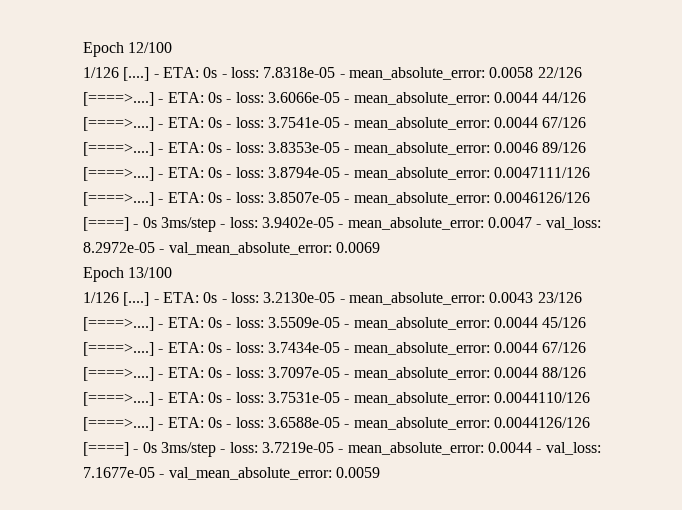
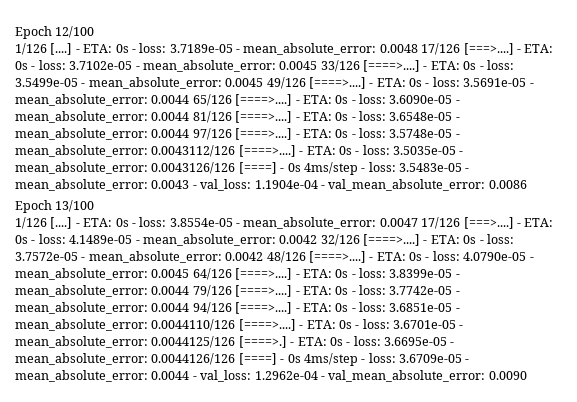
- - ETA: 0s - loss: 7.8318e-05 - mean_absolute_error: 0.0058 22/126 [====>....] - ETA: 0s - loss: 3.6066e-05 - mean_absolute_error: 0.0044 44/126 [====>....] - ETA: 0s - loss: 3.7541e-05 - mean_absolute_error: 0.0044 67/126 [====>....] - ETA: 0s - loss: 3.8353e-05 - mean_absolute_error: 0.0046 89/126 [====>....] - ETA: 0s - loss: 3.8794e-05 - mean_absolute_error: 0.0047111/126 [====>....] - ETA: 0s - loss: 3.8507e-05 - mean_absolute_error: 0.0046126/126 [====] - 0s 3ms/step - loss: 3.9402e-05 - mean_absolute_error: 0.0047 - val_loss: 8.2972e-05 - val_mean_absolute_error: 0.0069
+ - ETA: 0s - loss: 3.7189e-05 - mean_absolute_error: 0.0048 17/126 [===>....] - ETA: 0s - loss: 3.7102e-05 - mean_absolute_error: 0.0045 33/126 [====>....] - ETA: 0s - loss: 3.5499e-05 - mean_absolute_error: 0.0045 49/126 [====>....] - ETA: 0s - loss: 3.5691e-05 - mean_absolute_error: 0.0044 65/126 [====>....] - ETA: 0s - loss: 3.6090e-05 - mean_absolute_error: 0.0044 81/126 [====>....] - ETA: 0s - loss: 3.6548e-05 - mean_absolute_error: 0.0044 97/126 [====>....] - ETA: 0s - loss: 3.5748e-05 - mean_absolute_error: 0.0043112/126 [====>....] - ETA: 0s - loss: 3.5035e-05 - mean_absolute_error: 0.0043126/126 [====] - 0s 4ms/step - loss: 3.5483e-05 - mean_absolute_error: 0.0043 - val_loss: 1.1904e-04 - val_mean_absolute_error: 0.0086
- - ETA: 0s - loss: 3.2130e-05 - mean_absolute_error: 0.0043 23/126 [====>....] - ETA: 0s - loss: 3.5509e-05 - mean_absolute_error: 0.0044 45/126 [====>....] - ETA: 0s - loss: 3.7434e-05 - mean_absolute_error: 0.0044 67/126 [====>....] - ETA: 0s - loss: 3.7097e-05 - mean_absolute_error: 0.0044 88/126 [====>....] - ETA: 0s - loss: 3.7531e-05 - mean_absolute_error: 0.0044110/126 [====>....]
+ - ETA: 0s - loss: 3.8554e-05 - mean_absolute_error: 0.0047 17/126 [===>....] - ETA: 0s - loss: 4.1489e-05 - mean_absolute_error: 0.0042 32/126 [====>....] - ETA: 0s - loss: 3.7572e-05 - mean_absolute_error: 0.0042 48/126 [====>....] - ETA: 0s - loss: 4.0790e-05 - mean_absolute_error: 0.0045 64/126 [====>....] - ETA: 0s - loss: 3.8399e-05 - mean_absolute_error: 0.0044 79/126 [====>....] - ETA: 0s - loss: 3.7742e-05 - mean_absolute_error: 0.0044 94/126 [====>....] - ETA: 0s - loss: 3.6851e-05 - mean_absolute_error: 0.0044110/126 [====>....]
- - ETA: 0s - loss: 3.6588e-05 - mean_absolute_error: 0.0044126/126 [====] - 0s 3ms/step - loss: 3.7219e-05 - mean_absolute_error: 0.0044 - val_loss: 7.1677e-05 - val_mean_absolute_error: 0.0059
+ - ETA: 0s - loss: 3.6701e-05 - mean_absolute_error: 0.0044125/126 [====>.] - ETA: 0s - loss: 3.6695e-05 - mean_absolute_error: 0.0044126/126 [====] - 0s 4ms/step - loss: 3.6709e-05 - mean_absolute_error: 0.0044 - val_loss: 1.2962e-04 - val_mean_absolute_error: 0.0090

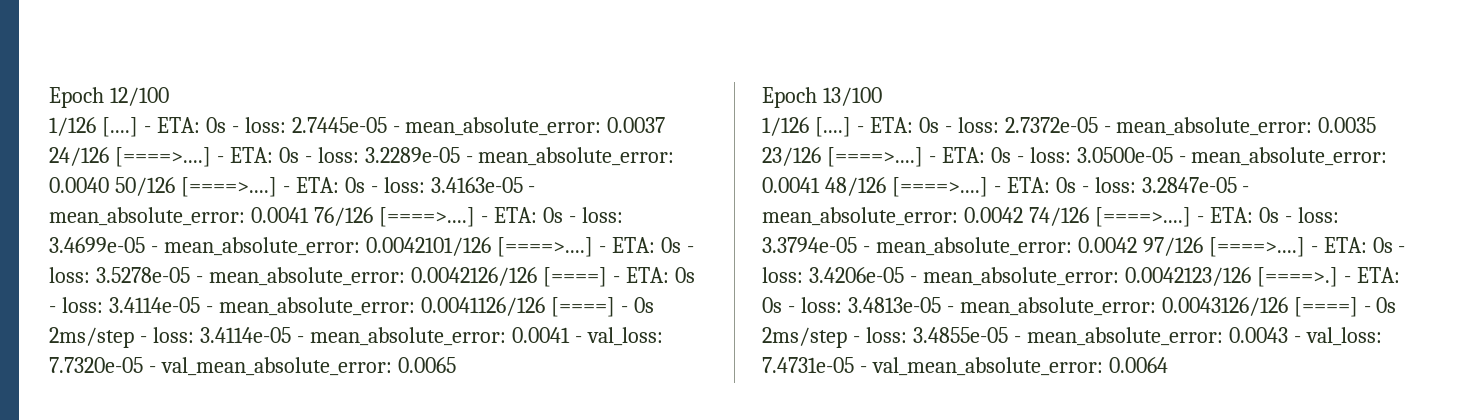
- - ETA: 0s - loss: 3.7189e-05 - mean_absolute_error: 0.0048 17/126 [===>....] - ETA: 0s - loss: 3.7102e-05 - mean_absolute_error: 0.0045 33/126 [====>....] - ETA: 0s - loss: 3.5499e-05 - mean_absolute_error: 0.0045 49/126 [====>....] - ETA: 0s - loss: 3.5691e-05 - mean_absolute_error: 0.0044 65/126 [====>....] - ETA: 0s - loss: 3.6090e-05 - mean_absolute_error: 0.0044 81/126 [====>....] - ETA: 0s - loss: 3.6548e-05 - mean_absolute_error: 0.0044 97/126 [====>....] - ETA: 0s - loss: 3.5748e-05 - mean_absolute_error: 0.0043112/126 [====>....] - ETA: 0s - loss: 3.5035e-05 - mean_absolute_error: 0.0043126/126 [====] - 0s 4ms/step - loss: 3.5483e-05 - mean_absolute_error: 0.0043 - val_loss: 1.1904e-04 - val_mean_absolute_error: 0.0086
+ - ETA: 0s - loss: 2.7445e-05 - mean_absolute_error: 0.0037 24/126 [====>....] - ETA: 0s - loss: 3.2289e-05 - mean_absolute_error: 0.0040 50/126 [====>....] - ETA: 0s - loss: 3.4163e-05 - mean_absolute_error: 0.0041 76/126 [====>....] - ETA: 0s - loss: 3.4699e-05 - mean_absolute_error: 0.0042101/126 [====>....] - ETA: 0s - loss: 3.5278e-05 - mean_absolute_error: 0.0042126/126 [====] - ETA: 0s - loss: 3.4114e-05 - mean_absolute_error: 0.0041126/126 [====] - 0s 2ms/step - loss: 3.4114e-05 - mean_absolute_error: 0.0041 - val_loss: 7.7320e-05 - val_mean_absolute_error: 0.0065
- - ETA: 0s - loss: 3.8554e-05 - mean_absolute_error: 0.0047 17/126 [===>....] - ETA: 0s - loss: 4.1489e-05 - mean_absolute_error: 0.0042 32/126 [====>....] - ETA: 0s - loss: 3.7572e-05 - mean_absolute_error: 0.0042 48/126 [====>....]
+ - ETA: 0s - loss: 2.7372e-05 - mean_absolute_error: 0.0035 23/126 [====>....] - ETA: 0s - loss: 3.0500e-05 - mean_absolute_error: 0.0041 48/126 [====>....]
- - ETA: 0s - loss: 4.0790e-05 - mean_absolute_error: 0.0045 64/126 [====>....] - ETA: 0s - loss: 3.8399e-05 - mean_absolute_error: 0.0044 79/126 [====>....] - ETA: 0s - loss: 3.7742e-05 - mean_absolute_error: 0.0044 94/126 [====>....] - ETA: 0s - loss: 3.6851e-05 - mean_absolute_error: 0.0044110/126 [====>....] - ETA: 0s - loss: 3.6701e-05 - mean_absolute_error: 0.0044125/126 [====>.]
+ - ETA: 0s - loss: 3.2847e-05 - mean_absolute_error: 0.0042 74/126 [====>....] - ETA: 0s - loss: 3.3794e-05 - mean_absolute_error: 0.0042 97/126 [====>....] - ETA: 0s - loss: 3.4206e-05 - mean_absolute_error: 0.0042123/126 [====>.]
- - ETA: 0s - loss: 3.6695e-05 - mean_absolute_error: 0.0044126/126 [====] - 0s 4ms/step - loss: 3.6709e-05 - mean_absolute_error: 0.0044 - val_loss: 1.2962e-04 - val_mean_absolute_error: 0.0090
+ - ETA: 0s - loss: 3.4813e-05 - mean_absolute_error: 0.0043126/126 [====] - 0s 2ms/step - loss: 3.4855e-05 - mean_absolute_error: 0.0043 - val_loss: 7.4731e-05 - val_mean_absolute_error: 0.0064

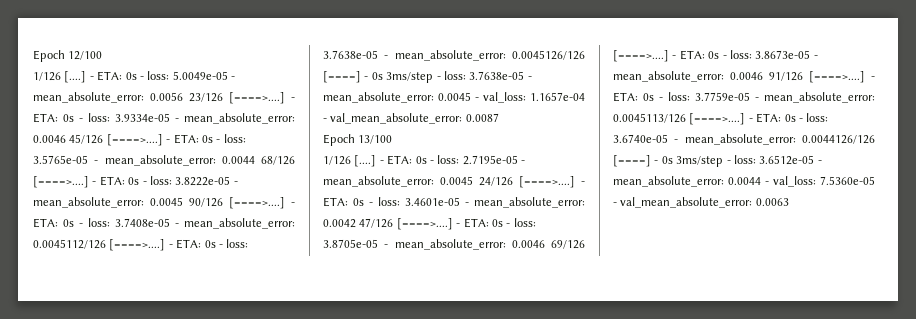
- - ETA: 0s - loss: 2.7445e-05 - mean_absolute_error: 0.0037 24/126 [====>....] - ETA: 0s - loss: 3.2289e-05 - mean_absolute_error: 0.0040 50/126 [====>....] - ETA: 0s - loss: 3.4163e-05 - mean_absolute_error: 0.0041 76/126 [====>....] - ETA: 0s - loss: 3.4699e-05 - mean_absolute_error: 0.0042101/126 [====>....] - ETA: 0s - loss: 3.5278e-05 - mean_absolute_error: 0.0042126/126 [====] - ETA: 0s - loss: 3.4114e-05 - mean_absolute_error: 0.0041126/126 [====] - 0s 2ms/step - loss: 3.4114e-05 - mean_absolute_error: 0.0041 - val_loss: 7.7320e-05 - val_mean_absolute_error: 0.0065
+ - ETA: 0s - loss: 5.0049e-05 - mean_absolute_error: 0.0056 23/126 [====>....] - ETA: 0s - loss: 3.9334e-05 - mean_absolute_error: 0.0046 45/126 [====>....] - ETA: 0s - loss: 3.5765e-05 - mean_absolute_error: 0.0044 68/126 [====>....] - ETA: 0s - loss: 3.8222e-05 - mean_absolute_error: 0.0045 90/126 [====>....] - ETA: 0s - loss: 3.7408e-05 - mean_absolute_error: 0.0045112/126 [====>....] - ETA: 0s - loss: 3.7638e-05 - mean_absolute_error: 0.0045126/126 [====] - 0s 3ms/step - loss: 3.7638e-05 - mean_absolute_error: 0.0045 - val_loss: 1.1657e-04 - val_mean_absolute_error: 0.0087
- - ETA: 0s - loss: 2.7372e-05 - mean_absolute_error: 0.0035 23/126 [====>....] - ETA: 0s - loss: 3.0500e-05 - mean_absolute_error: 0.0041 48/126 [====>....] - ETA: 0s - loss: 3.2847e-05 - mean_absolute_error: 0.0042 74/126 [====>....] - ETA: 0s - loss: 3.3794e-05 - mean_absolute_error: 0.0042 97/126 [====>....] - ETA: 0s - loss: 3.4206e-05 - mean_absolute_error: 0.0042123/126 [====>.] - ETA: 0s - loss: 3.4813e-05 - mean_absolute_error: 0.0043126/126 [====] - 0s 2ms/step - loss: 3.4855e-05 - mean_absolute_error: 0.0043 - val_loss: 7.4731e-05 - val_mean_absolute_error: 0.0064
+ - ETA: 0s - loss: 2.7195e-05 - mean_absolute_error: 0.0045 24/126 [====>....] - ETA: 0s - loss: 3.4601e-05 - mean_absolute_error: 0.0042 47/126 [====>....] - ETA: 0s - loss: 3.8705e-05 - mean_absolute_error: 0.0046 69/126 [====>....] - ETA: 0s - loss: 3.8673e-05 - mean_absolute_error: 0.0046 91/126 [====>....] - ETA: 0s - loss: 3.7759e-05 - mean_absolute_error: 0.0045113/126 [====>....] - ETA: 0s - loss: 3.6740e-05 - mean_absolute_error: 0.0044126/126 [====] - 0s 3ms/step - loss: 3.6512e-05 - mean_absolute_error: 0.0044 - val_loss: 7.5360e-05 - val_mean_absolute_error: 0.0063

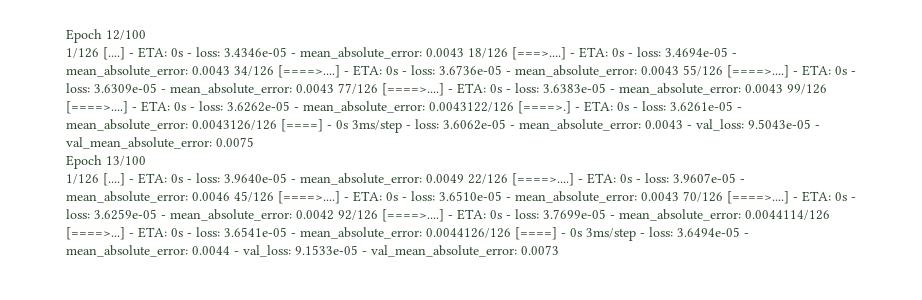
- - ETA: 0s - loss: 5.0049e-05 - mean_absolute_error: 0.0056 23/126 [====>....] - ETA: 0s - loss: 3.9334e-05 - mean_absolute_error: 0.0046 45/126 [====>....] - ETA: 0s - loss: 3.5765e-05 - mean_absolute_error: 0.0044 68/126 [====>....] - ETA: 0s - loss: 3.8222e-05 - mean_absolute_error: 0.0045 90/126 [====>....] - ETA: 0s - loss: 3.7408e-05 - mean_absolute_error: 0.0045112/126 [====>....] - ETA: 0s - loss: 3.7638e-05 - mean_absolute_error: 0.0045126/126 [====] - 0s 3ms/step - loss: 3.7638e-05 - mean_absolute_error: 0.0045 - val_loss: 1.1657e-04 - val_mean_absolute_error: 0.0087
+ - ETA: 0s - loss: 3.4346e-05 - mean_absolute_error: 0.0043 18/126 [===>....] - ETA: 0s - loss: 3.4694e-05 - mean_absolute_error: 0.0043 34/126 [====>....] - ETA: 0s - loss: 3.6736e-05 - mean_absolute_error: 0.0043 55/126 [====>....] - ETA: 0s - loss: 3.6309e-05 - mean_absolute_error: 0.0043 77/126 [====>....] - ETA: 0s - loss: 3.6383e-05 - mean_absolute_error: 0.0043 99/126 [====>....] - ETA: 0s - loss: 3.6262e-05 - mean_absolute_error: 0.0043122/126 [====>.] - ETA: 0s - loss: 3.6261e-05 - mean_absolute_error: 0.0043126/126 [====] - 0s 3ms/step - loss: 3.6062e-05 - mean_absolute_error: 0.0043 - val_loss: 9.5043e-05 - val_mean_absolute_error: 0.0075
- - ETA: 0s - loss: 2.7195e-05 - mean_absolute_error: 0.0045 24/126 [====>....] - ETA: 0s - loss: 3.4601e-05 - mean_absolute_error: 0.0042 47/126 [====>....] - ETA: 0s - loss: 3.8705e-05 - mean_absolute_error: 0.0046 69/126 [====>....] - ETA: 0s - loss: 3.8673e-05 - mean_absolute_error: 0.0046 91/126 [====>....] - ETA: 0s - loss: 3.7759e-05 - mean_absolute_error: 0.0045113/126 [====>....] - ETA: 0s - loss: 3.6740e-05 - mean_absolute_error: 0.0044126/126 [====] - 0s 3ms/step - loss: 3.6512e-05 - mean_absolute_error: 0.0044 - val_loss: 7.5360e-05 - val_mean_absolute_error: 0.0063
+ - ETA: 0s - loss: 3.9640e-05 - mean_absolute_error: 0.0049 22/126 [====>....] - ETA: 0s - loss: 3.9607e-05 - mean_absolute_error: 0.0046 45/126 [====>....] - ETA: 0s - loss: 3.6510e-05 - mean_absolute_error: 0.0043 70/126 [====>....] - ETA: 0s - loss: 3.6259e-05 - mean_absolute_error: 0.0042 92/126 [====>....] - ETA: 0s - loss: 3.7699e-05 - mean_absolute_error: 0.0044114/126 [====>...] - ETA: 0s - loss: 3.6541e-05 - mean_absolute_error: 0.0044126/126 [====] - 0s 3ms/step - loss: 3.6494e-05 - mean_absolute_error: 0.0044 - val_loss: 9.1533e-05 - val_mean_absolute_error: 0.0073

